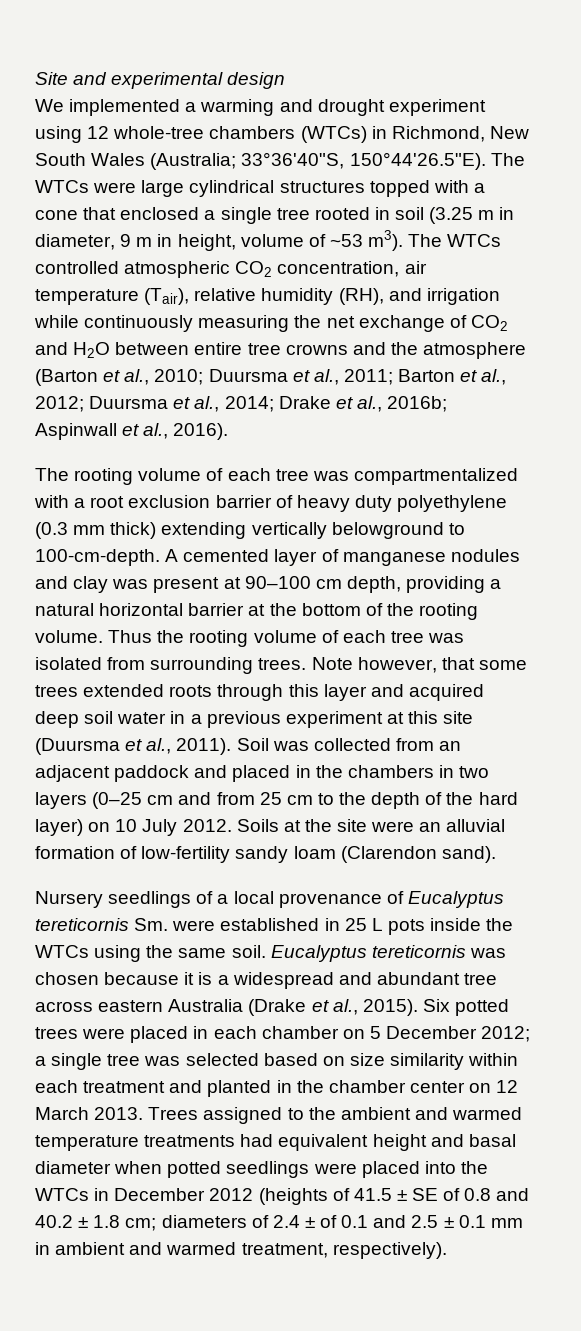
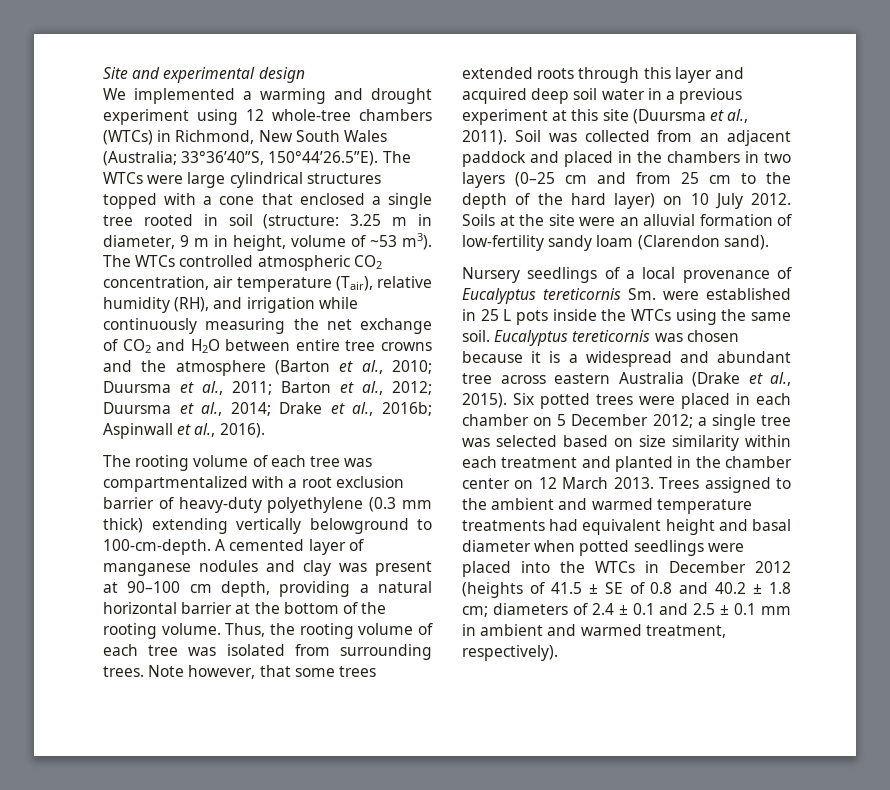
- We implemented a warming and drought experiment using 12 whole-tree chambers (WTCs) in Richmond, New South Wales (Australia; 33°36ʹ40ʺS, 150°44ʹ26.5ʺE). The WTCs were large cylindrical structures topped with a cone that enclosed a single tree rooted in soil (3.25 m in diameter, 9 m in height, volume of ~53 m3).
+ We implemented a warming and drought experiment using 12 whole-tree chambers (WTCs) in Richmond, New South Wales (Australia; 33°36ʹ40ʺS, 150°44ʹ26.5ʺE). The WTCs were large cylindrical structures topped with a cone that enclosed a single tree rooted in soil (structure: 3.25 m in diameter, 9 m in height, volume of ~53 m3).
- The rooting volume of each tree was compartmentalized with a root exclusion barrier of heavy duty polyethylene (0.3 mm thick) extending vertically belowground to 100-cm-depth.
+ The rooting volume of each tree was compartmentalized with a root exclusion barrier of heavy-duty polyethylene (0.3 mm thick) extending vertically belowground to 100-cm-depth.
- Thus the rooting volume of each tree was isolated from surrounding trees.
+ Thus, the rooting volume of each tree was isolated from surrounding trees.
- Trees assigned to the ambient and warmed temperature treatments had equivalent height and basal diameter when potted seedlings were placed into the WTCs in December 2012 (heights of 41.5 ± SE of 0.8 and 40.2 ± 1.8 cm; diameters of 2.4 ± of 0.1 and 2.5 ± 0.1 mm in ambient and warmed treatment, respectively).
+ Trees assigned to the ambient and warmed temperature treatments had equivalent height and basal diameter when potted seedlings were placed into the WTCs in December 2012 (heights of 41.5 ± SE of 0.8 and 40.2 ± 1.8 cm; diameters of 2.4 ± 0.1 and 2.5 ± 0.1 mm in ambient and warmed treatment, respectively).

